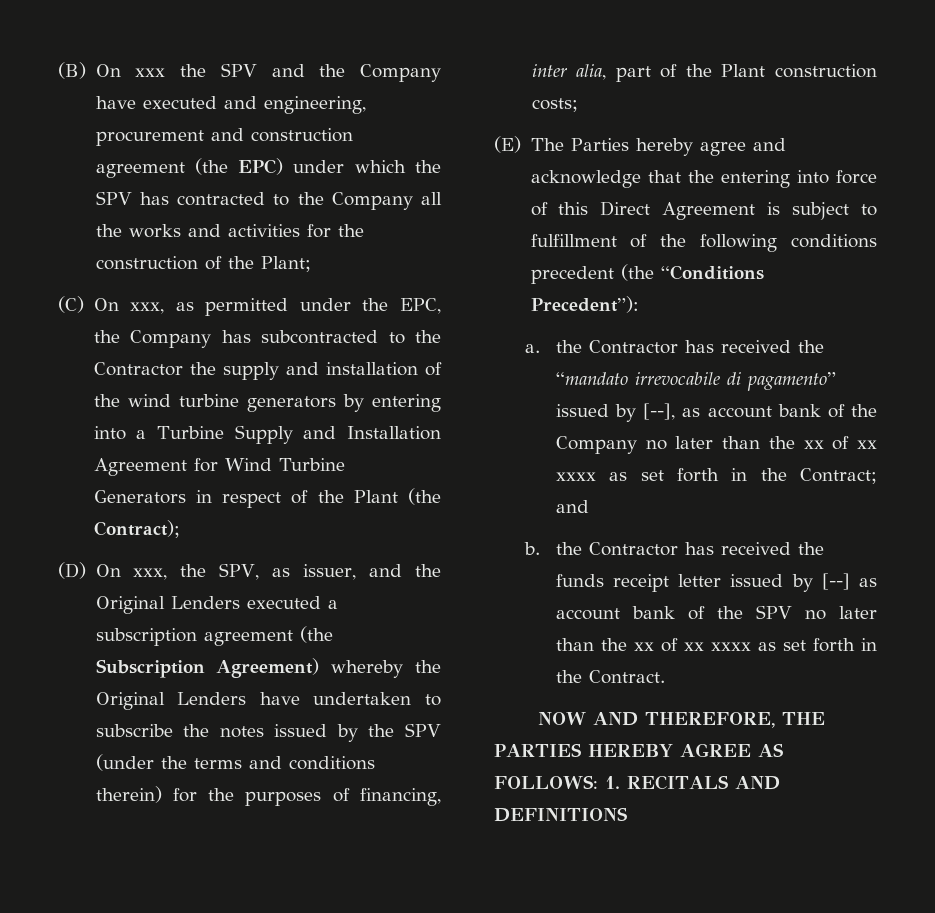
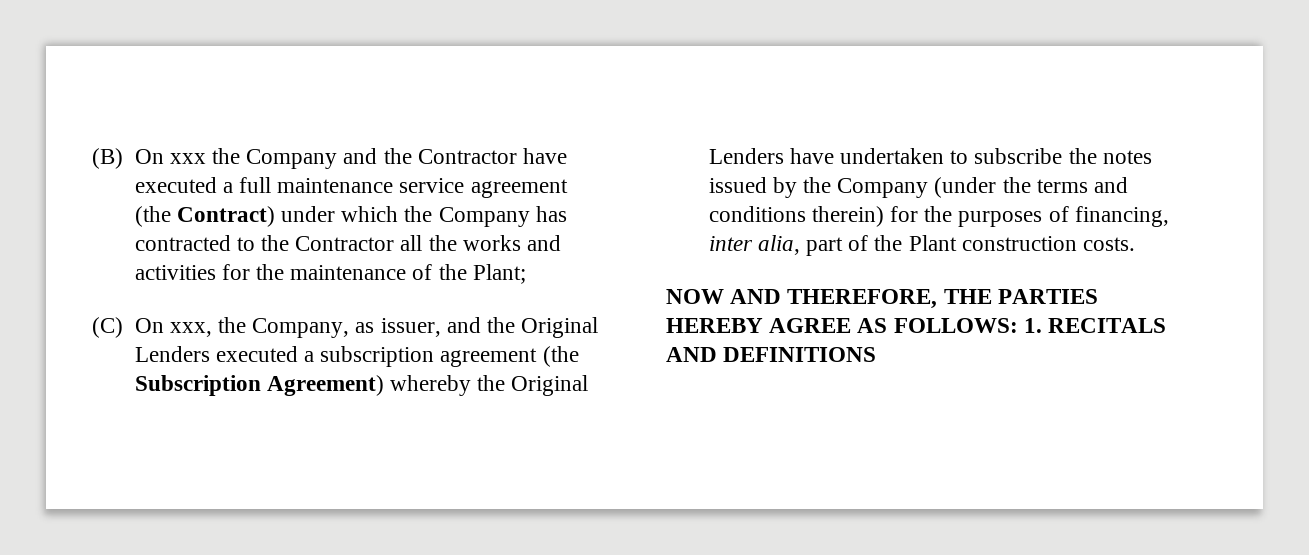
- (B) On xxx the SPV and the Company have executed and engineering, procurement and construction agreement (the EPC) under which the SPV has contracted to the Company all the works and activities for the construction of the Plant;
+ (B) On xxx the Company and the Contractor have executed a full maintenance service agreement (the Contract) under which the Company has contracted to the Contractor all the works and activities for the maintenance of the Plant;
- (C) On xxx, as permitted under the EPC, the Company has subcontracted to the Contractor the supply and installation of the wind turbine generators by entering into a Turbine Supply and Installation Agreement for Wind Turbine Generators in respect of the Plant (the Contract);
- (D) On xxx, the SPV, as issuer, and the Original Lenders executed a subscription agreement (the Subscription Agreement) whereby the Original Lenders have undertaken to subscribe the notes issued by the SPV (under the terms and conditions therein) for the purposes of financing, inter alia, part of the Plant construction costs;
- (E) The Parties hereby agree and acknowledge that the entering into force of this Direct Agreement is subject to fulfillment of the following conditions precedent (the “Conditions Precedent”):
- a. the Contractor has received the “mandato irrevocabile di pagamento” issued by [--], as account bank of the Company no later than the xx of xx xxxx as set forth in the Contract; and
- b. the Contractor has received the funds receipt letter issued by [--] as account bank of the SPV no later than the xx of xx xxxx as set forth in the Contract.
+ (C) On xxx, the Company, as issuer, and the Original Lenders executed a subscription agreement (the Subscription Agreement) whereby the Original Lenders have undertaken to subscribe the notes issued by the Company (under the terms and conditions therein) for the purposes of financing, inter alia, part of the Plant construction costs.

